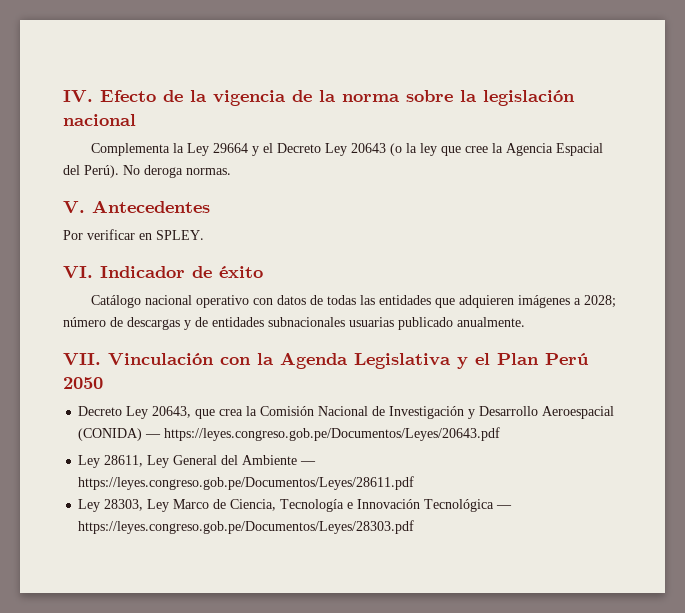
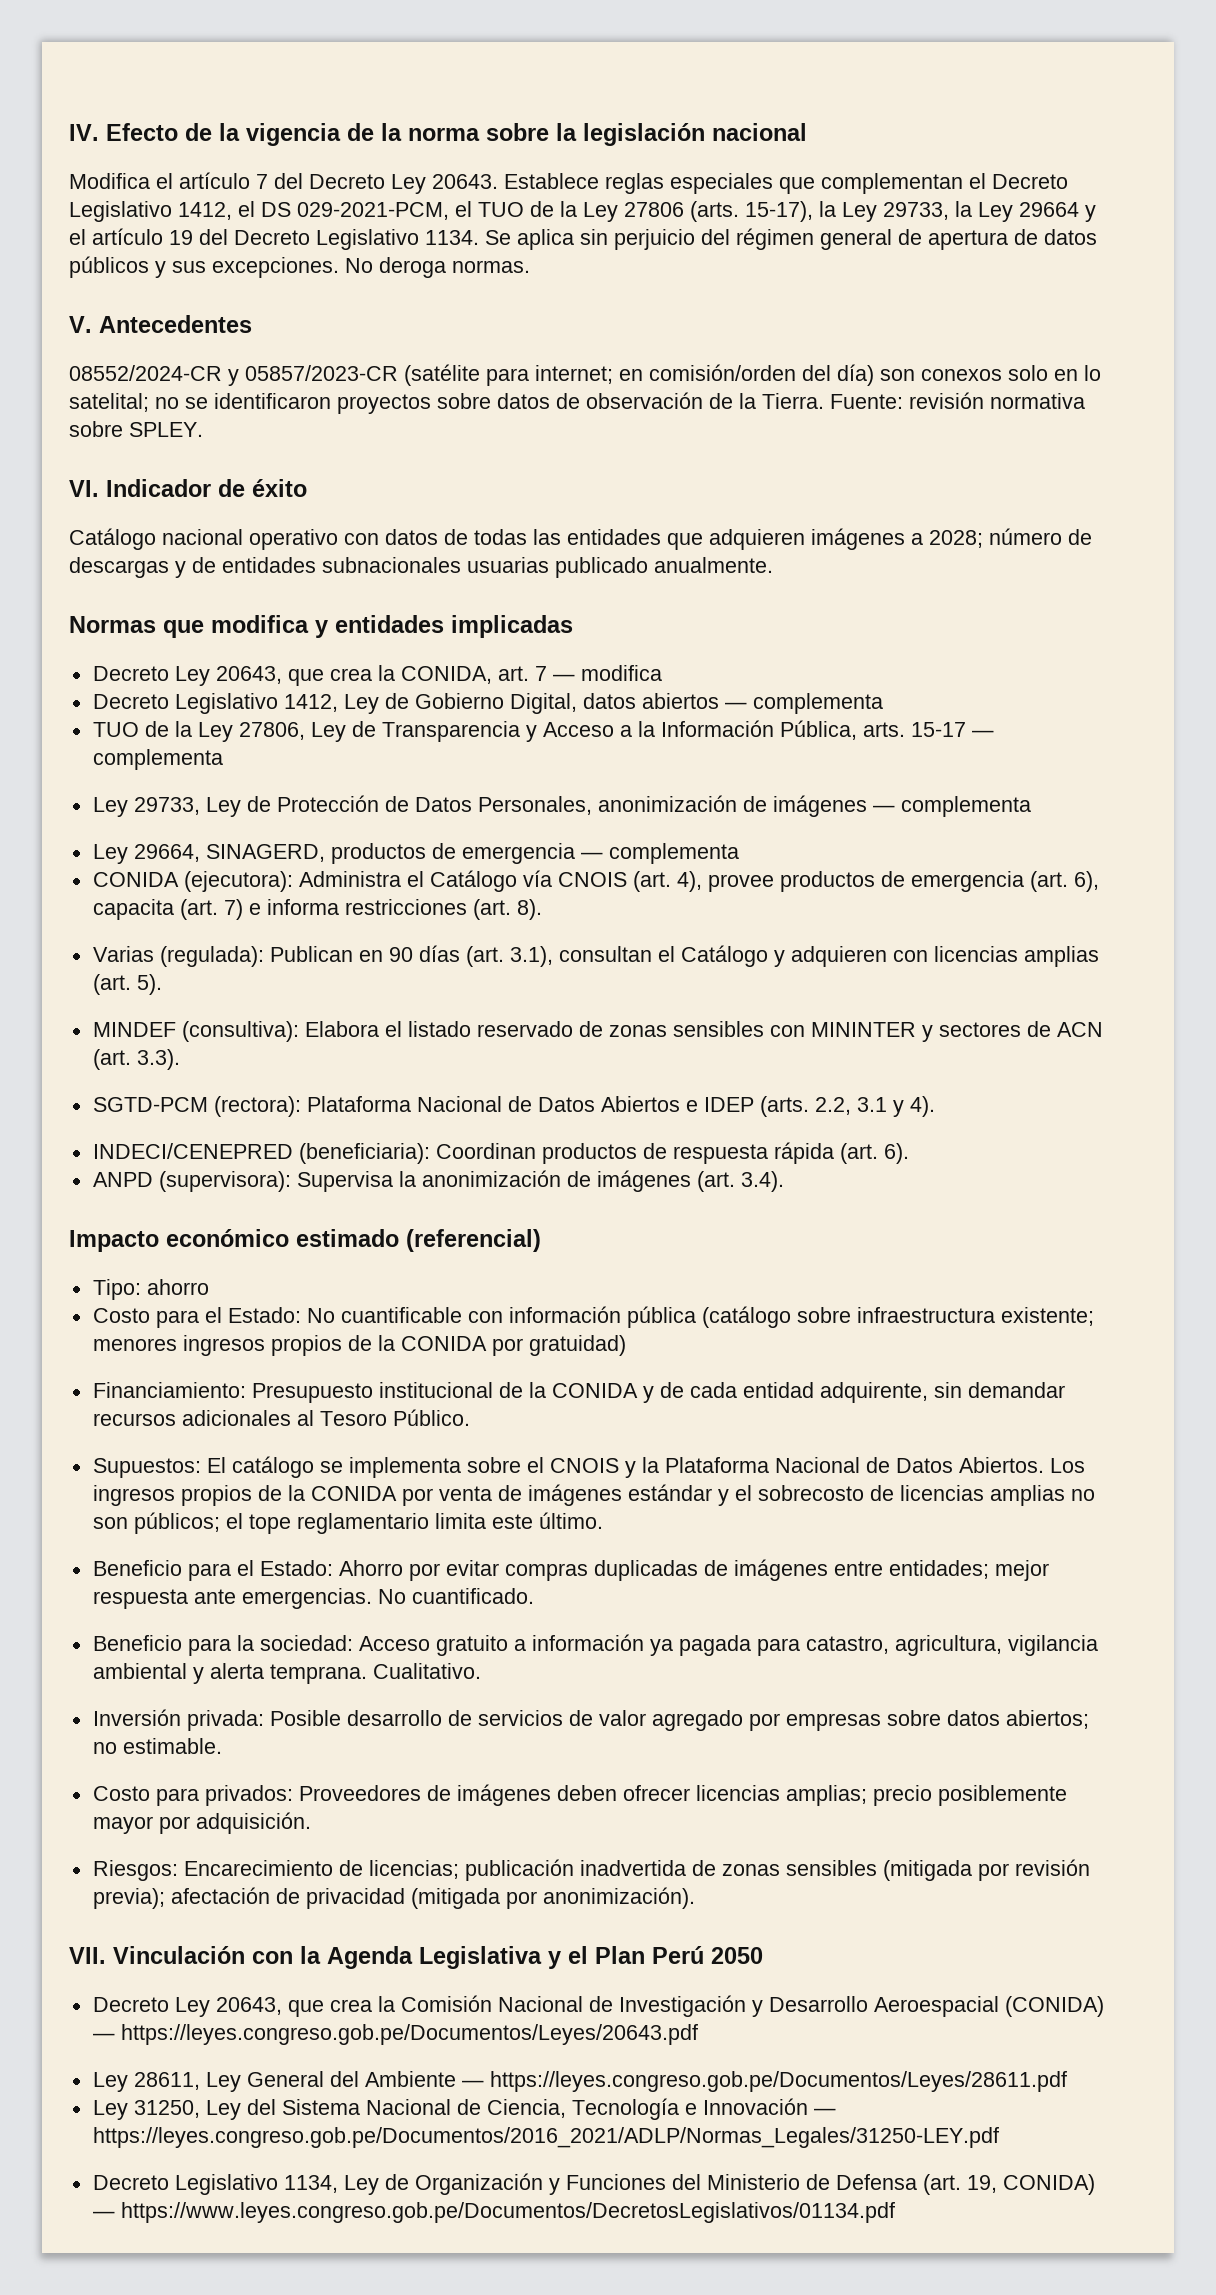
- Complementa la Ley 29664 y el Decreto Ley 20643 (o la ley que cree la Agencia Espacial del Perú).
+ Modifica el artículo 7 del Decreto Ley 20643. Establece reglas especiales que complementan el Decreto Legislativo 1412, el DS 029-2021-PCM, el TUO de la Ley 27806 (arts. 15-17), la Ley 29733, la Ley 29664 y el artículo 19 del Decreto Legislativo 1134. Se aplica sin perjuicio del régimen general de apertura de datos públicos y sus excepciones.
- Por verificar en SPLEY.
+ 08552/2024-CR y 05857/2023-CR (satélite para internet; en comisión/orden del día) son conexos solo en lo satelital; no se identificaron proyectos sobre datos de observación de la Tierra. Fuente: revisión normativa sobre SPLEY.
+ Normas que modifica y entidades implicadas
+ Decreto Ley 20643, que crea la CONIDA, art. 7 — modifica
+ Decreto Legislativo 1412, Ley de Gobierno Digital, datos abiertos — complementa
+ TUO de la Ley 27806, Ley de Transparencia y Acceso a la Información Pública, arts. 15-17 — complementa
+ Ley 29733, Ley de Protección de Datos Personales, anonimización de imágenes — complementa
+ Ley 29664, SINAGERD, productos de emergencia — complementa
+ CONIDA (ejecutora): Administra el Catálogo vía CNOIS (art. 4), provee productos de emergencia (art. 6), capacita (art. 7) e informa restricciones (art. 8).
+ Varias (regulada): Publican en 90 días (art. 3.1), consultan el Catálogo y adquieren con licencias amplias (art. 5).
+ MINDEF (consultiva): Elabora el listado reservado de zonas sensibles con MININTER y sectores de ACN (art. 3.3).
+ SGTD-PCM (rectora): Plataforma Nacional de Datos Abiertos e IDEP (arts. 2.2, 3.1 y 4).
+ INDECI/CENEPRED (beneficiaria): Coordinan productos de respuesta rápida (art. 6).
+ ANPD (supervisora): Supervisa la anonimización de imágenes (art. 3.4).
+ Impacto económico estimado (referencial)
+ Tipo: ahorro
+ Costo para el Estado: No cuantificable con información pública (catálogo sobre infraestructura existente; menores ingresos propios de la CONIDA por gratuidad)
+ Financiamiento: Presupuesto institucional de la CONIDA y de cada entidad adquirente, sin demandar recursos adicionales al Tesoro Público.
+ Supuestos: El catálogo se implementa sobre el CNOIS y la Plataforma Nacional de Datos Abiertos. Los ingresos propios de la CONIDA por venta de imágenes estándar y el sobrecosto de licencias amplias no son públicos; el tope reglamentario limita este último.
+ Beneficio para el Estado: Ahorro por evitar compras duplicadas de imágenes entre entidades; mejor respuesta ante emergencias. No cuantificado.
+ Beneficio para la sociedad: Acceso gratuito a información ya pagada para catastro, agricultura, vigilancia ambiental y alerta temprana. Cualitativo.
+ Inversión privada: Posible desarrollo de servicios de valor agregado por empresas sobre datos abiertos; no estimable.
+ Costo para privados: Proveedores de imágenes deben ofrecer licencias amplias; precio posiblemente mayor por adquisición.
+ Riesgos: Encarecimiento de licencias; publicación inadvertida de zonas sensibles (mitigada por revisión previa); afectación de privacidad (mitigada por anonimización).
- Ley 28303, Ley Marco de Ciencia, Tecnología e Innovación Tecnológica — https://leyes.congreso.gob.pe/Documentos/Leyes/28303.pdf
+ Ley 31250, Ley del Sistema Nacional de Ciencia, Tecnología e Innovación — https://leyes.congreso.gob.pe/Documentos/2016_2021/ADLP/Normas_Legales/31250-LEY.pdf
+ Decreto Legislativo 1134, Ley de Organización y Funciones del Ministerio de Defensa (art. 19, CONIDA) — https://www.leyes.congreso.gob.pe/Documentos/DecretosLegislativos/01134.pdf

